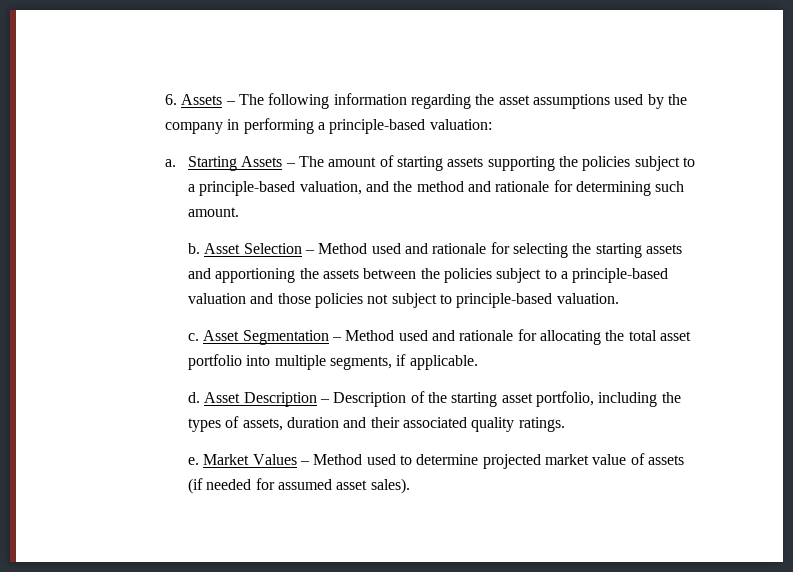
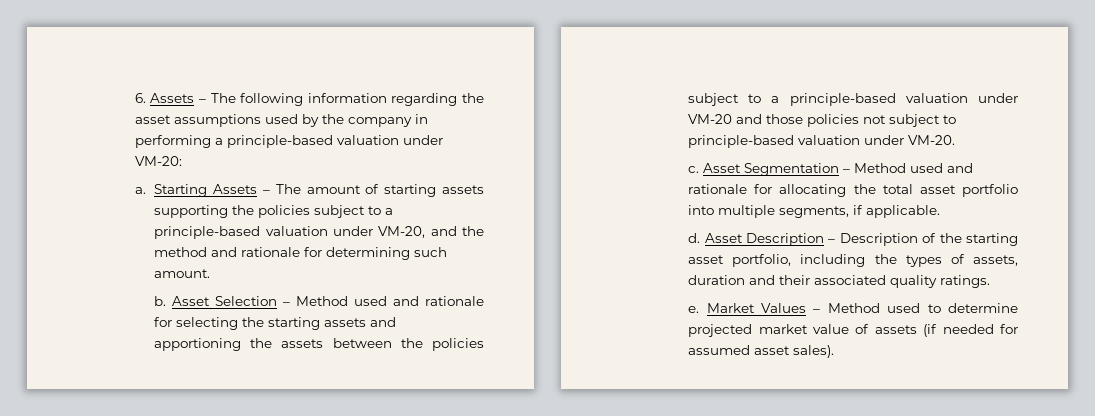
- 6. Assets – The following information regarding the asset assumptions used by the company in performing a principle-based valuation:
+ 6. Assets – The following information regarding the asset assumptions used by the company in performing a principle-based valuation under VM-20:
- Starting Assets – The amount of starting assets supporting the policies subject to a principle-based valuation, and the method and rationale for determining such amount.
+ Starting Assets – The amount of starting assets supporting the policies subject to a principle-based valuation under VM-20, and the method and rationale for determining such amount.
- Asset Selection – Method used and rationale for selecting the starting assets and apportioning the assets between the policies subject to a principle-based valuation and those policies not subject to principle-based valuation.
+ Asset Selection – Method used and rationale for selecting the starting assets and apportioning the assets between the policies subject to a principle-based valuation under VM-20 and those policies not subject to principle-based valuation under VM-20.

